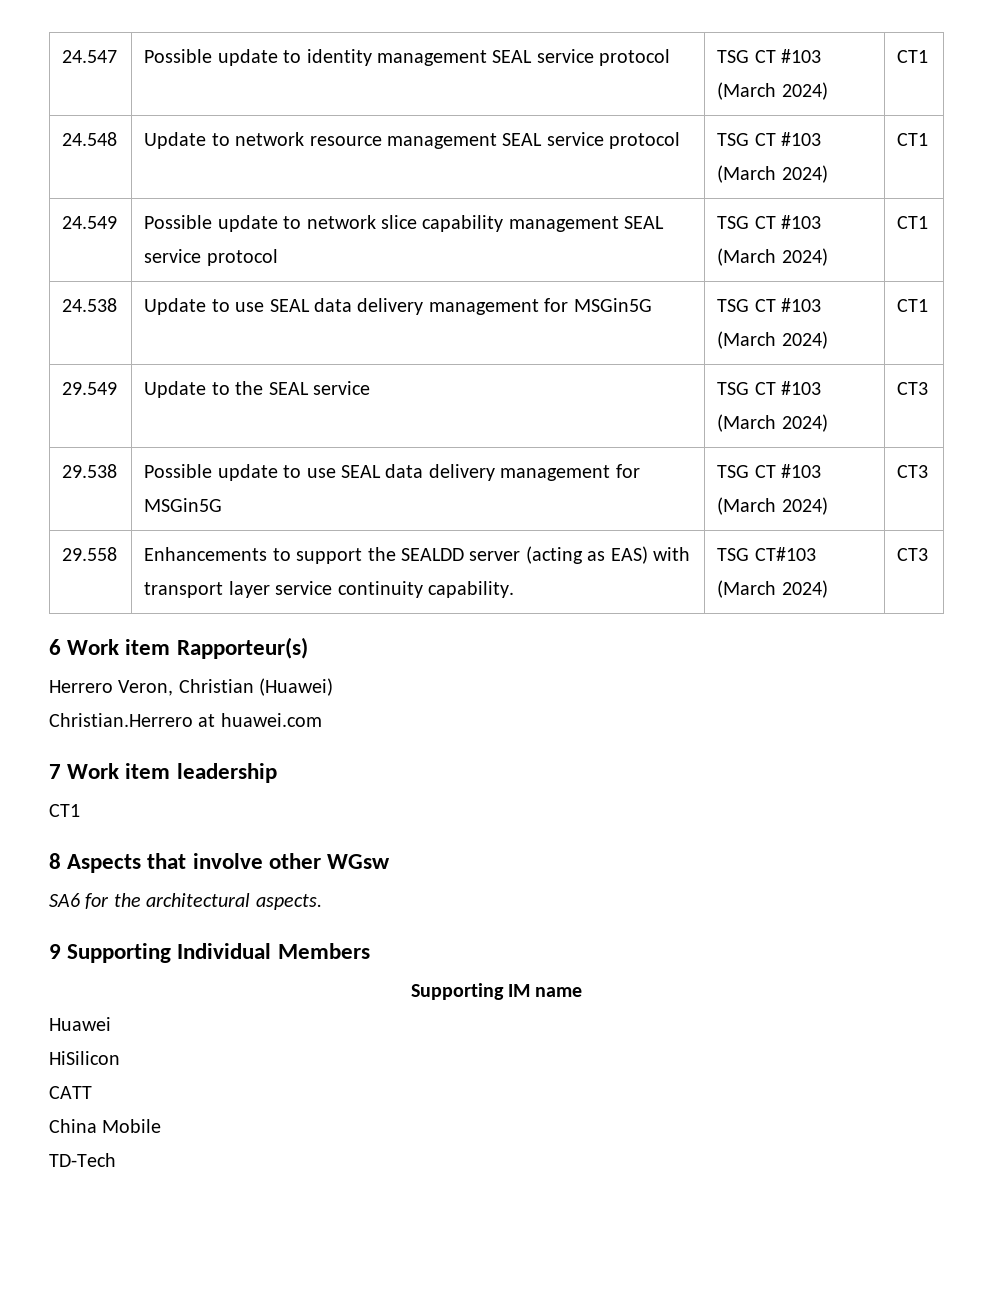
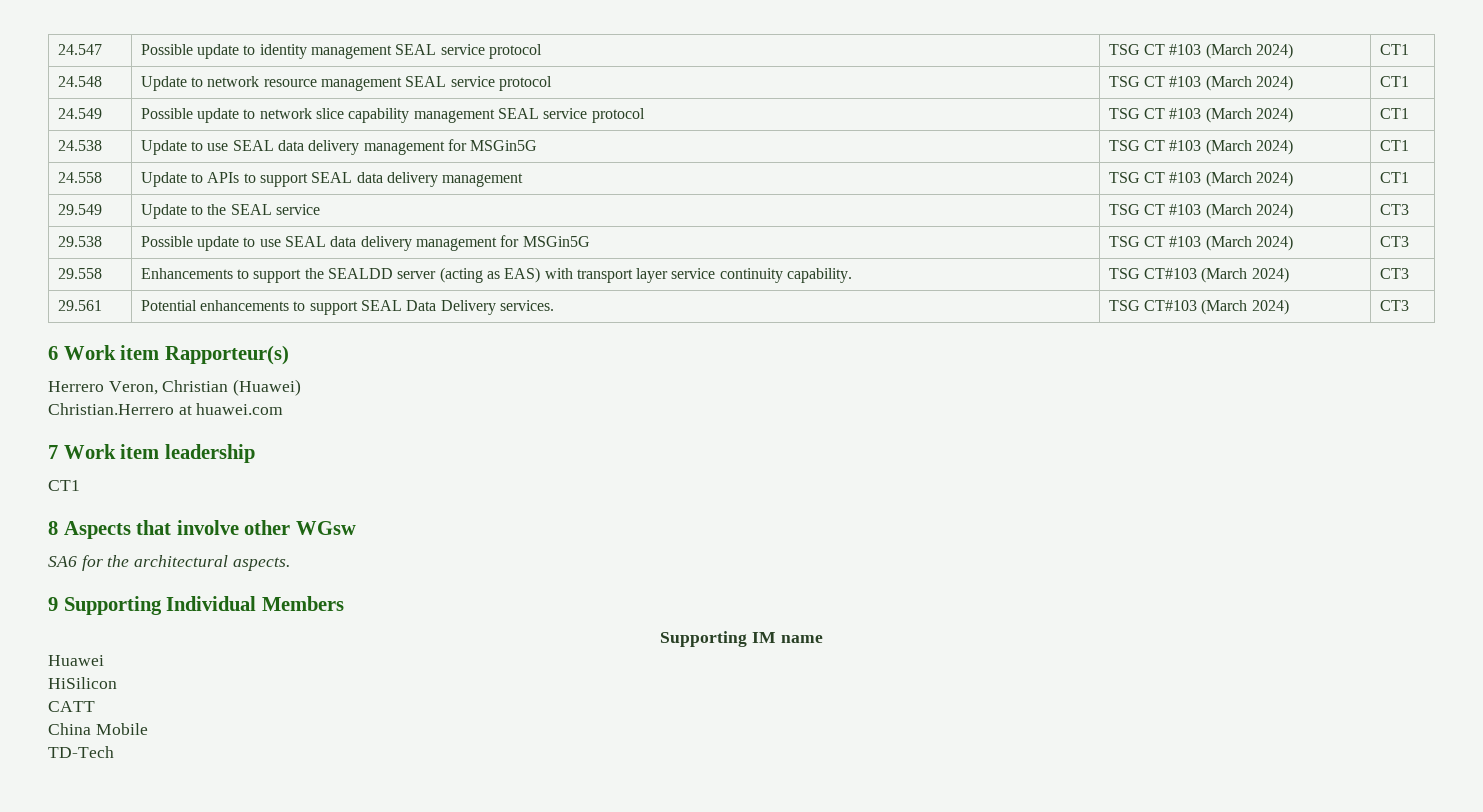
+ 24.558 | Update to APIs to support SEAL data delivery management | TSG CT #103 (March 2024) | CT1
+ 29.561 | Potential enhancements to support SEAL Data Delivery services. | TSG CT#103 (March 2024) | CT3

